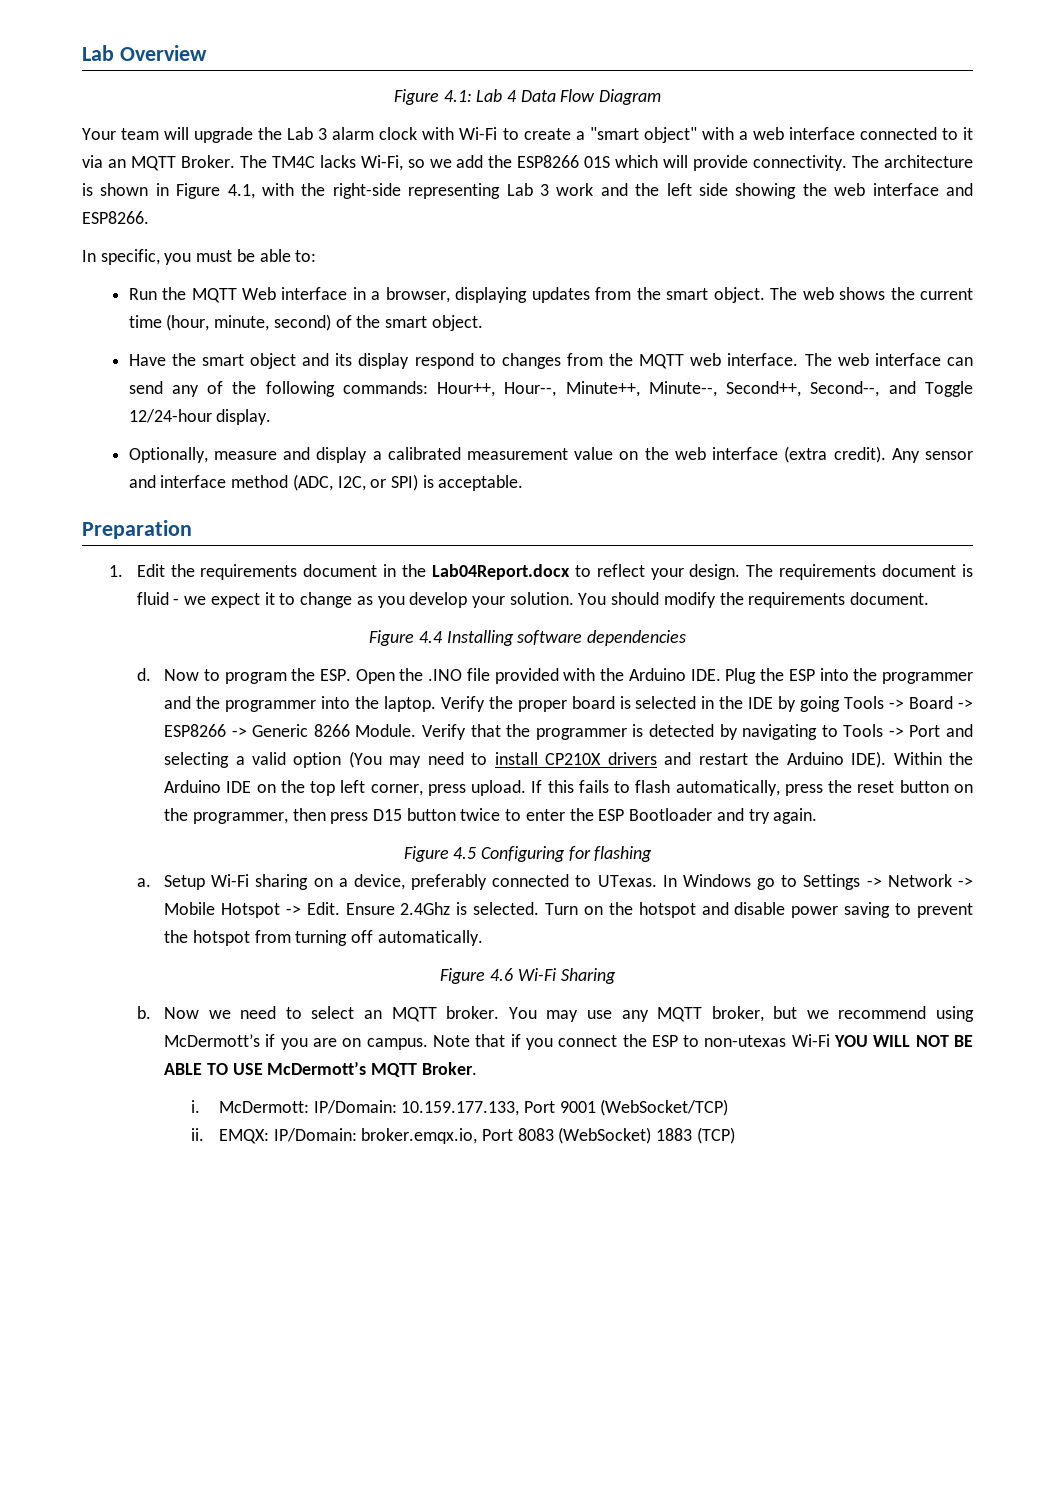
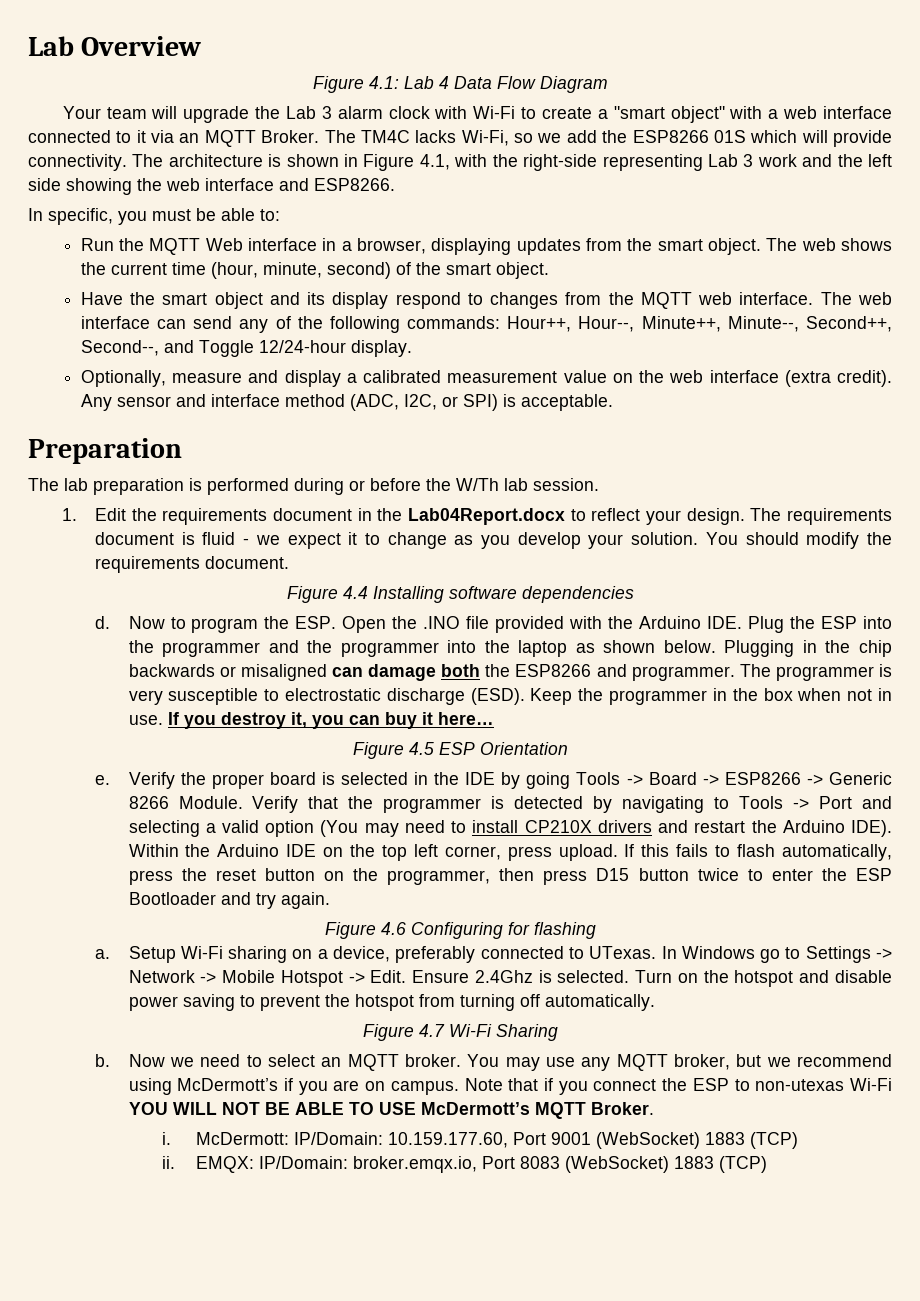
+ The lab preparation is performed during or before the W/Th lab session.
- Now to program the ESP. Open the .INO file provided with the Arduino IDE. Plug the ESP into the programmer and the programmer into the laptop.
+ Now to program the ESP. Open the .INO file provided with the Arduino IDE. Plug the ESP into the programmer and the programmer into the laptop as shown below. Plugging in the chip backwards or misaligned can damage both the ESP8266 and programmer. The programmer is very susceptible to electrostatic discharge (ESD). Keep the programmer in the box when not in use. If you destroy it, you can buy it here…
+ Figure 4.5 ESP Orientation
+ e.
- Figure 4.5 Configuring for flashing
+ Figure 4.6 Configuring for flashing
- Figure 4.6 Wi-Fi Sharing
+ Figure 4.7 Wi-Fi Sharing
- McDermott: IP/Domain: 10.159.177.133, Port 9001 (WebSocket/TCP)
+ McDermott: IP/Domain: 10.159.177.60, Port 9001 (WebSocket) 1883 (TCP)

